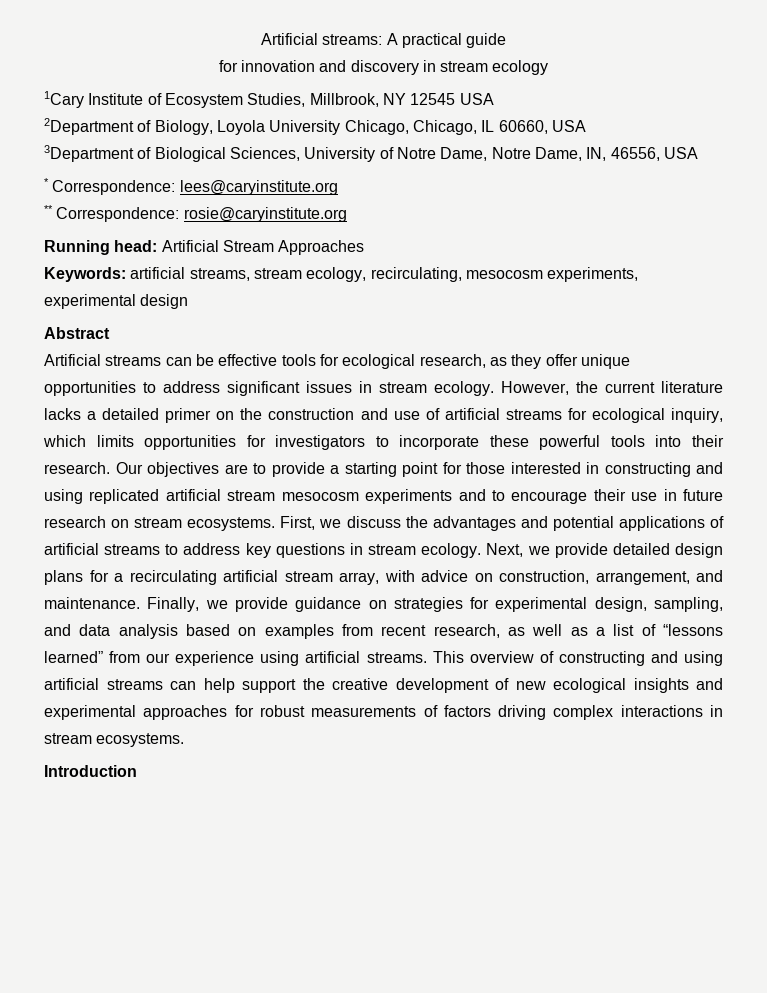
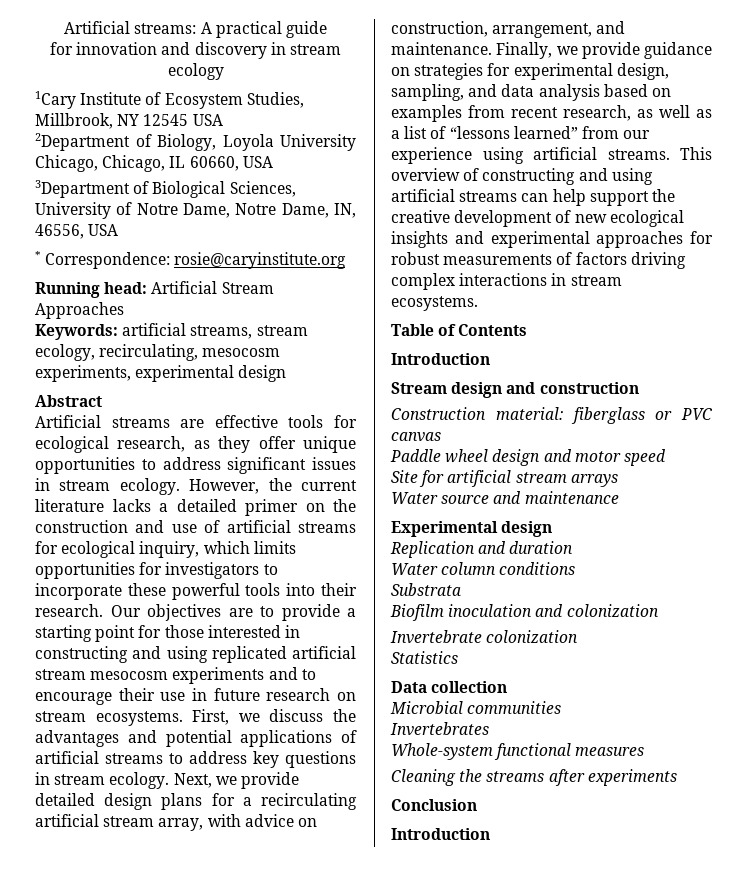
- * Correspondence: lees@caryinstitute.org
- ** Correspondence: rosie@caryinstitute.org
+ * Correspondence: rosie@caryinstitute.org
- Artificial streams can be effective tools for ecological research, as they offer unique opportunities to address significant issues in stream ecology.
+ Artificial streams are effective tools for ecological research, as they offer unique opportunities to address significant issues in stream ecology.
+ Table of Contents
+ Introduction
+ Stream design and construction
+ Construction material: fiberglass or PVC canvas
+ Paddle wheel design and motor speed
+ Site for artificial stream arrays
+ Water source and maintenance
+ Experimental design
+ Replication and duration
+ Water column conditions
+ Substrata
+ Biofilm inoculation and colonization
+ Invertebrate colonization
+ Statistics
+ Data collection
+ Microbial communities
+ Invertebrates
+ Whole-system functional measures
+ Cleaning the streams after experiments
+ Conclusion

